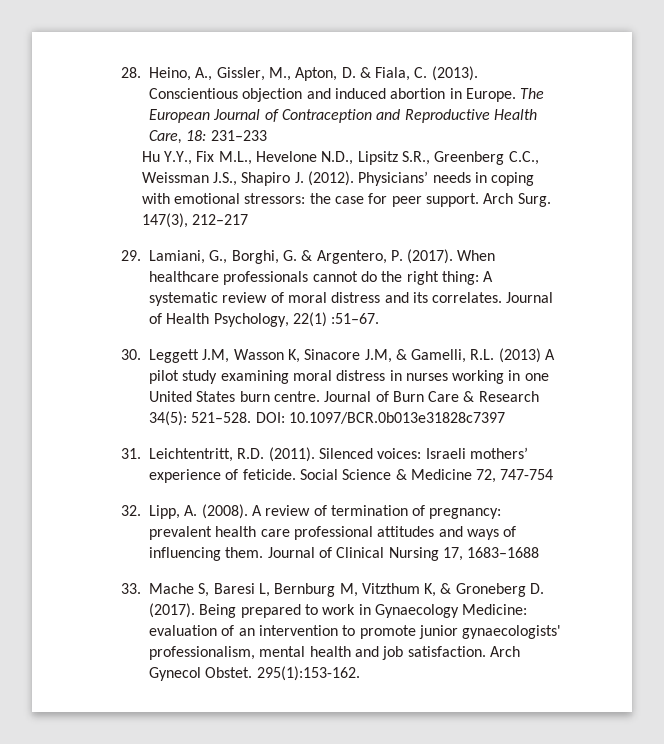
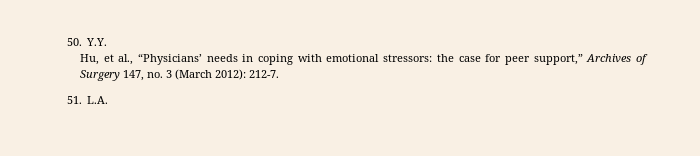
- 28. Heino, A., Gissler, M., Apton, D. & Fiala, C. (2013). Conscientious objection and induced abortion in Europe. The European Journal of Contraception and Reproductive Health Care, 18: 231–233
- Hu Y.Y., Fix M.L., Hevelone N.D., Lipsitz S.R., Greenberg C.C., Weissman J.S., Shapiro J. (2012). Physicians’ needs in coping with emotional stressors: the case for peer support. Arch Surg. 147(3), 212–217
- 29. Lamiani, G., Borghi, G. & Argentero, P. (2017). When healthcare professionals cannot do the right thing: A systematic review of moral distress and its correlates. Journal of Health Psychology, 22(1) :51–67.
- 30. Leggett J.M, Wasson K, Sinacore J.M, & Gamelli, R.L. (2013) A pilot study examining moral distress in nurses working in one United States burn centre. Journal of Burn Care & Research 34(5): 521–528. DOI: 10.1097/BCR.0b013e31828c7397
- 31. Leichtentritt, R.D. (2011). Silenced voices: Israeli mothers’ experience of feticide. Social Science & Medicine 72, 747-754
- 32. Lipp, A. (2008). A review of termination of pregnancy: prevalent health care professional attitudes and ways of influencing them. Journal of Clinical Nursing 17, 1683–1688
- 33. Mache S, Baresi L, Bernburg M, Vitzthum K, & Groneberg D. (2017). Being prepared to work in Gynaecology Medicine: evaluation of an intervention to promote junior gynaecologists' professionalism, mental health and job satisfaction. Arch Gynecol Obstet. 295(1):153-162.
+ 50. Y.Y.
+ Hu, et al., “Physicians’ needs in coping with emotional stressors: the case for peer support,” Archives of Surgery 147, no. 3 (March 2012): 212-7.
+ 51. L.A.

